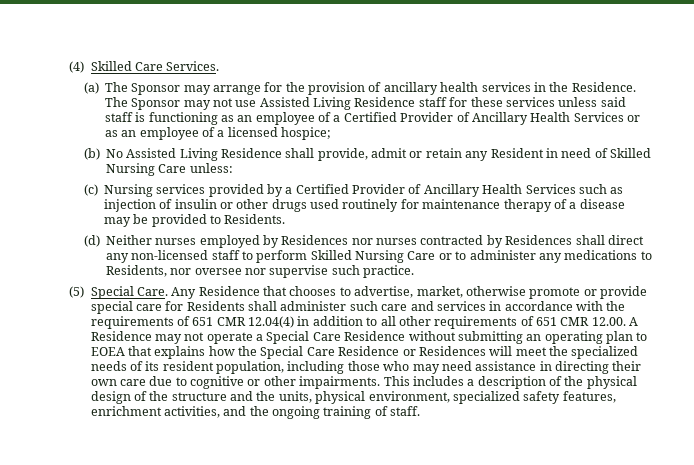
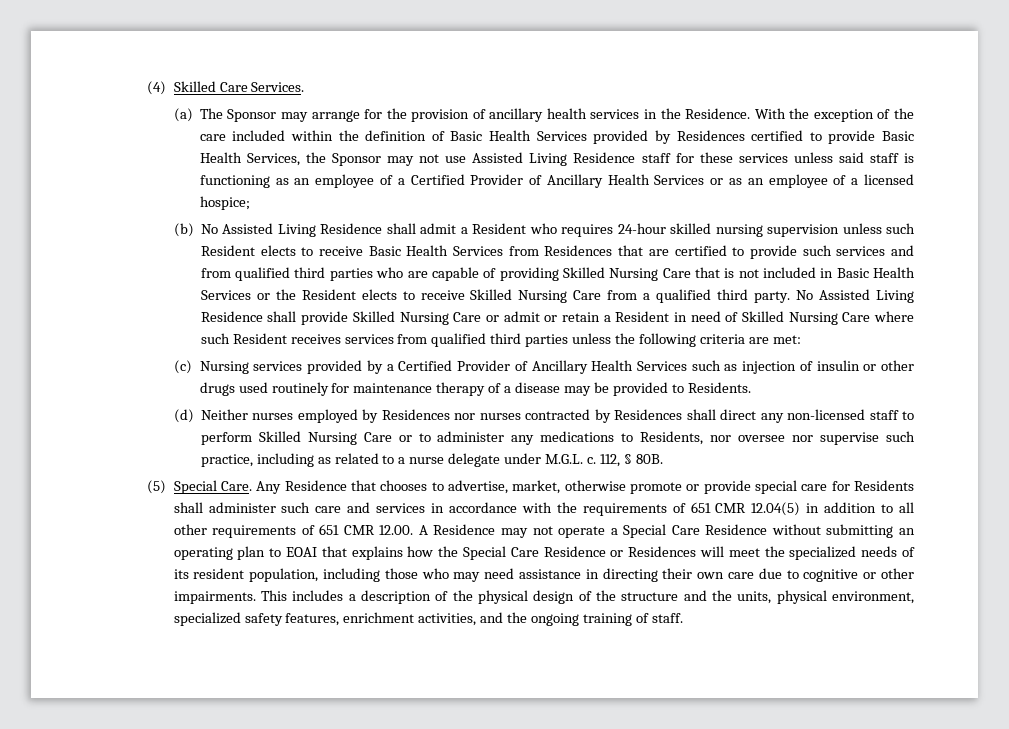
- The Sponsor may not use Assisted Living Residence staff for these services unless said staff is functioning as an employee of a Certified Provider of Ancillary Health Services or as an employee of a licensed hospice;
+ With the exception of the care included within the definition of Basic Health Services provided by Residences certified to provide Basic Health Services, the Sponsor may not use Assisted Living Residence staff for these services unless said staff is functioning as an employee of a Certified Provider of Ancillary Health Services or as an employee of a licensed hospice;
- (b) No Assisted Living Residence shall provide, admit or retain any Resident in need of Skilled Nursing Care unless:
+ (b) No Assisted Living Residence shall admit a Resident who requires 24-hour skilled nursing supervision unless such Resident elects to receive Basic Health Services from Residences that are certified to provide such services and from qualified third parties who are capable of providing Skilled Nursing Care that is not included in Basic Health Services or the Resident elects to receive Skilled Nursing Care from a qualified third party. No Assisted Living Residence shall provide Skilled Nursing Care or admit or retain a Resident in need of Skilled Nursing Care where such Resident receives services from qualified third parties unless the following criteria are met:
- (d) Neither nurses employed by Residences nor nurses contracted by Residences shall direct any non-licensed staff to perform Skilled Nursing Care or to administer any medications to Residents, nor oversee nor supervise such practice.
+ (d) Neither nurses employed by Residences nor nurses contracted by Residences shall direct any non-licensed staff to perform Skilled Nursing Care or to administer any medications to Residents, nor oversee nor supervise such practice, including as related to a nurse delegate under M.G.L. c. 112, § 80B.
- Any Residence that chooses to advertise, market, otherwise promote or provide special care for Residents shall administer such care and services in accordance with the requirements of 651 CMR 12.04(4) in addition to all other requirements of 651 CMR 12.00. A Residence may not operate a Special Care Residence without submitting an operating plan to EOEA that explains how the Special Care Residence or Residences will meet the specialized needs of its resident population, including those who may need assistance in directing their own care due to cognitive or other impairments.
+ Any Residence that chooses to advertise, market, otherwise promote or provide special care for Residents shall administer such care and services in accordance with the requirements of 651 CMR 12.04(5) in addition to all other requirements of 651 CMR 12.00. A Residence may not operate a Special Care Residence without submitting an operating plan to EOAI that explains how the Special Care Residence or Residences will meet the specialized needs of its resident population, including those who may need assistance in directing their own care due to cognitive or other impairments.

